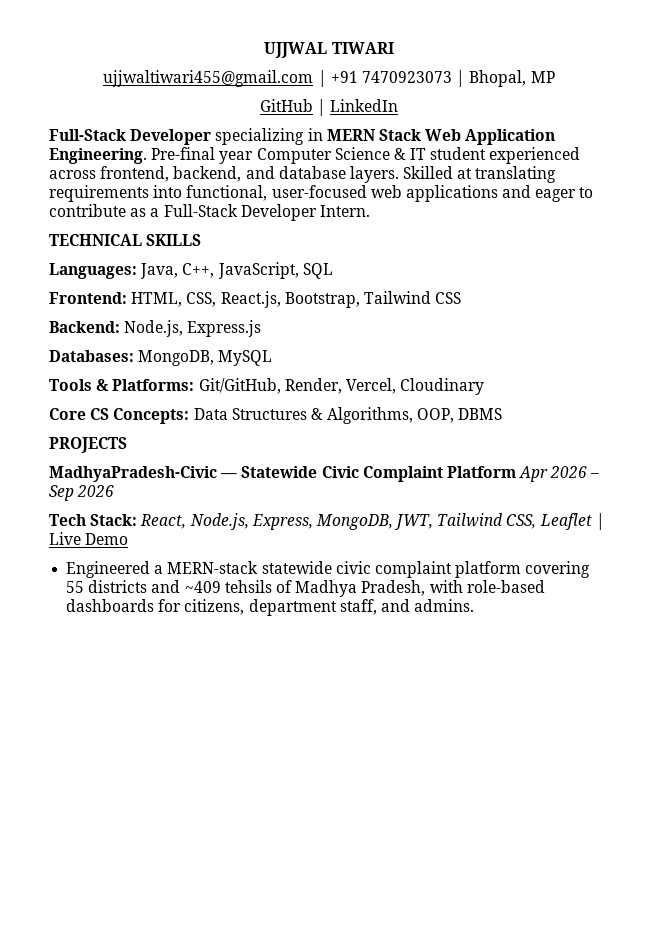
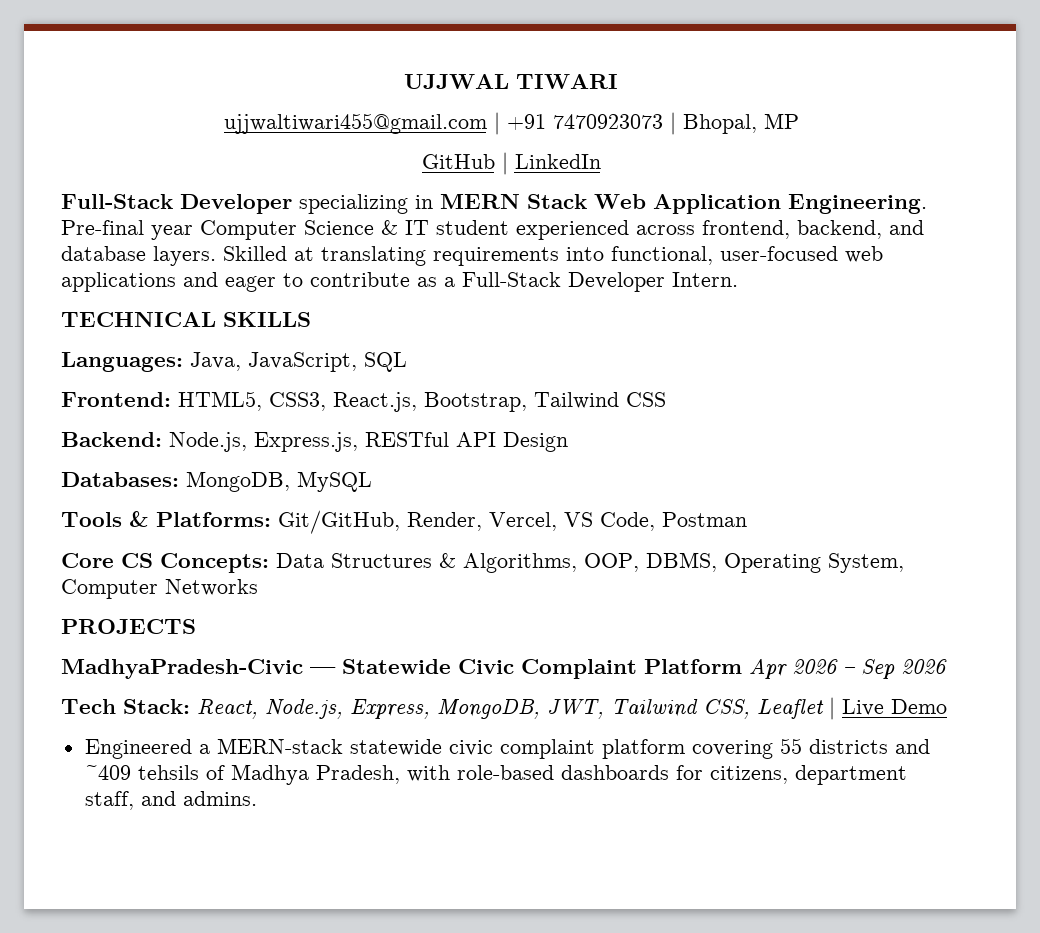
- Languages: Java, C++, JavaScript, SQL
+ Languages: Java, JavaScript, SQL
- Frontend: HTML, CSS, React.js, Bootstrap, Tailwind CSS
+ Frontend: HTML5, CSS3, React.js, Bootstrap, Tailwind CSS
- Backend: Node.js, Express.js
+ Backend: Node.js, Express.js, RESTful API Design
- Tools & Platforms: Git/GitHub, Render, Vercel, Cloudinary
+ Tools & Platforms: Git/GitHub, Render, Vercel, VS Code, Postman
- Core CS Concepts: Data Structures & Algorithms, OOP, DBMS
+ Core CS Concepts: Data Structures & Algorithms, OOP, DBMS, Operating System, Computer Networks

